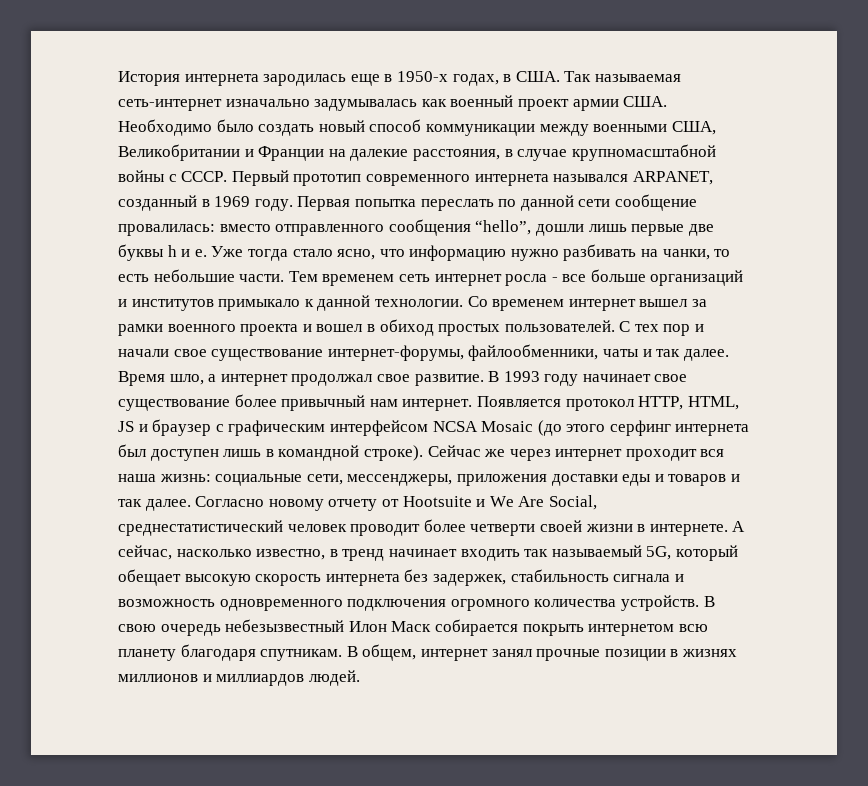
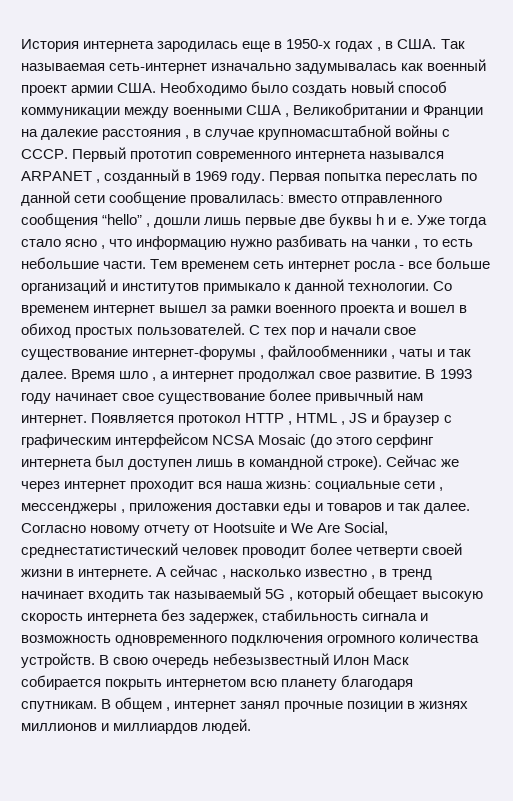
- История интернета зародилась еще в 1950-х годах, в США. Так называемая сеть-интернет изначально задумывалась как военный проект армии США. Необходимо было создать новый способ коммуникации между военными США, Великобритании и Франции на далекие расстояния, в случае крупномасштабной войны с СССР.
+ История интернета зародилась еще в 1950-х годах , в США. Так называемая сеть-интернет изначально задумывалась как военный проект армии США. Необходимо было создать новый способ коммуникации между военными США , Великобритании и Франции на далекие расстояния , в случае крупномасштабной войны с СССР.
- Первый прототип современного интернета назывался ARPANET, созданный в 1969 году.
+ Первый прототип современного интернета назывался ARPANET , созданный в 1969 году.
- Первая попытка переслать по данной сети сообщение провалилась: вместо отправленного сообщения “hello”, дошли лишь первые две буквы h и e.
+ Первая попытка переслать по данной сети сообщение провалилась: вместо отправленного сообщения “hello” , дошли лишь первые две буквы h и e.
- Уже тогда стало ясно, что информацию нужно разбивать на чанки, то есть небольшие части.
+ Уже тогда стало ясно , что информацию нужно разбивать на чанки , то есть небольшие части.
- С тех пор и начали свое существование интернет-форумы, файлообменники, чаты и так далее.
+ С тех пор и начали свое существование интернет-форумы , файлообменники , чаты и так далее.
- Время шло, а интернет продолжал свое развитие.
+ Время шло , а интернет продолжал свое развитие.
- Появляется протокол HTTP, HTML, JS и браузер с графическим интерфейсом NCSA Mosaic (до этого серфинг интернета был доступен лишь в командной строке).
+ Появляется протокол HTTP , HTML , JS и браузер с графическим интерфейсом NCSA Mosaic (до этого серфинг интернета был доступен лишь в командной строке).
- Сейчас же через интернет проходит вся наша жизнь: социальные сети, мессенджеры, приложения доставки еды и товаров и так далее.
+ Сейчас же через интернет проходит вся наша жизнь: социальные сети , мессенджеры , приложения доставки еды и товаров и так далее.
- А сейчас, насколько известно, в тренд начинает входить так называемый 5G, который обещает высокую скорость интернета без задержек, стабильность сигнала и возможность одновременного подключения огромного количества устройств.
+ А сейчас , насколько известно , в тренд начинает входить так называемый 5G , который обещает высокую скорость интернета без задержек, стабильность сигнала и возможность одновременного подключения огромного количества устройств.
- В общем, интернет занял прочные позиции в жизнях миллионов и миллиардов людей.
+ В общем , интернет занял прочные позиции в жизнях миллионов и миллиардов людей.

